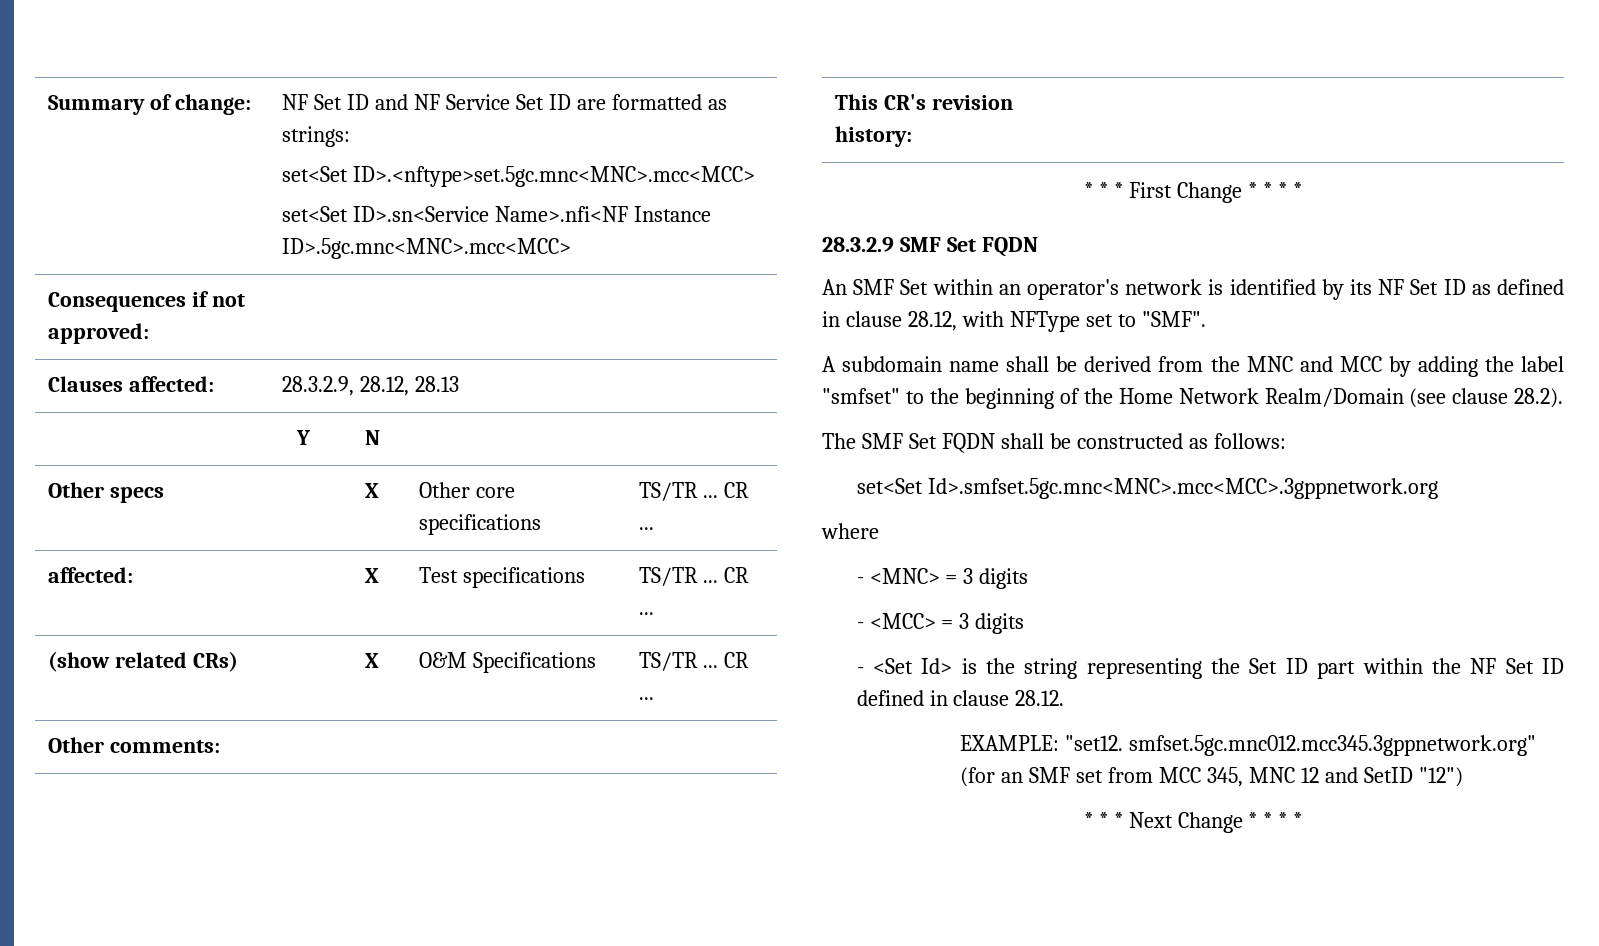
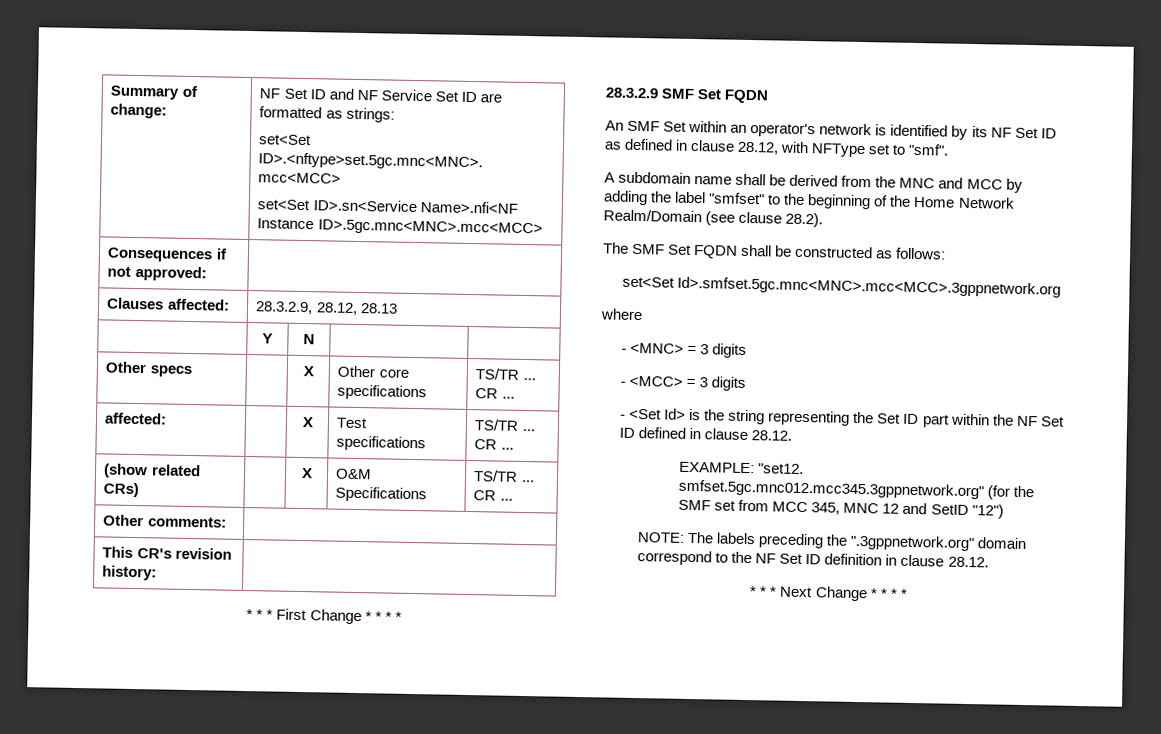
- An SMF Set within an operator's network is identified by its NF Set ID as defined in clause 28.12, with NFType set to "SMF".
+ An SMF Set within an operator's network is identified by its NF Set ID as defined in clause 28.12, with NFType set to "smf".
- EXAMPLE: "set12. smfset.5gc.mnc012.mcc345.3gppnetwork.org" (for an SMF set from MCC 345, MNC 12 and SetID "12")
+ EXAMPLE: "set12. smfset.5gc.mnc012.mcc345.3gppnetwork.org" (for the SMF set from MCC 345, MNC 12 and SetID "12")
+ NOTE: The labels preceding the ".3gppnetwork.org" domain correspond to the NF Set ID definition in clause 28.12.

